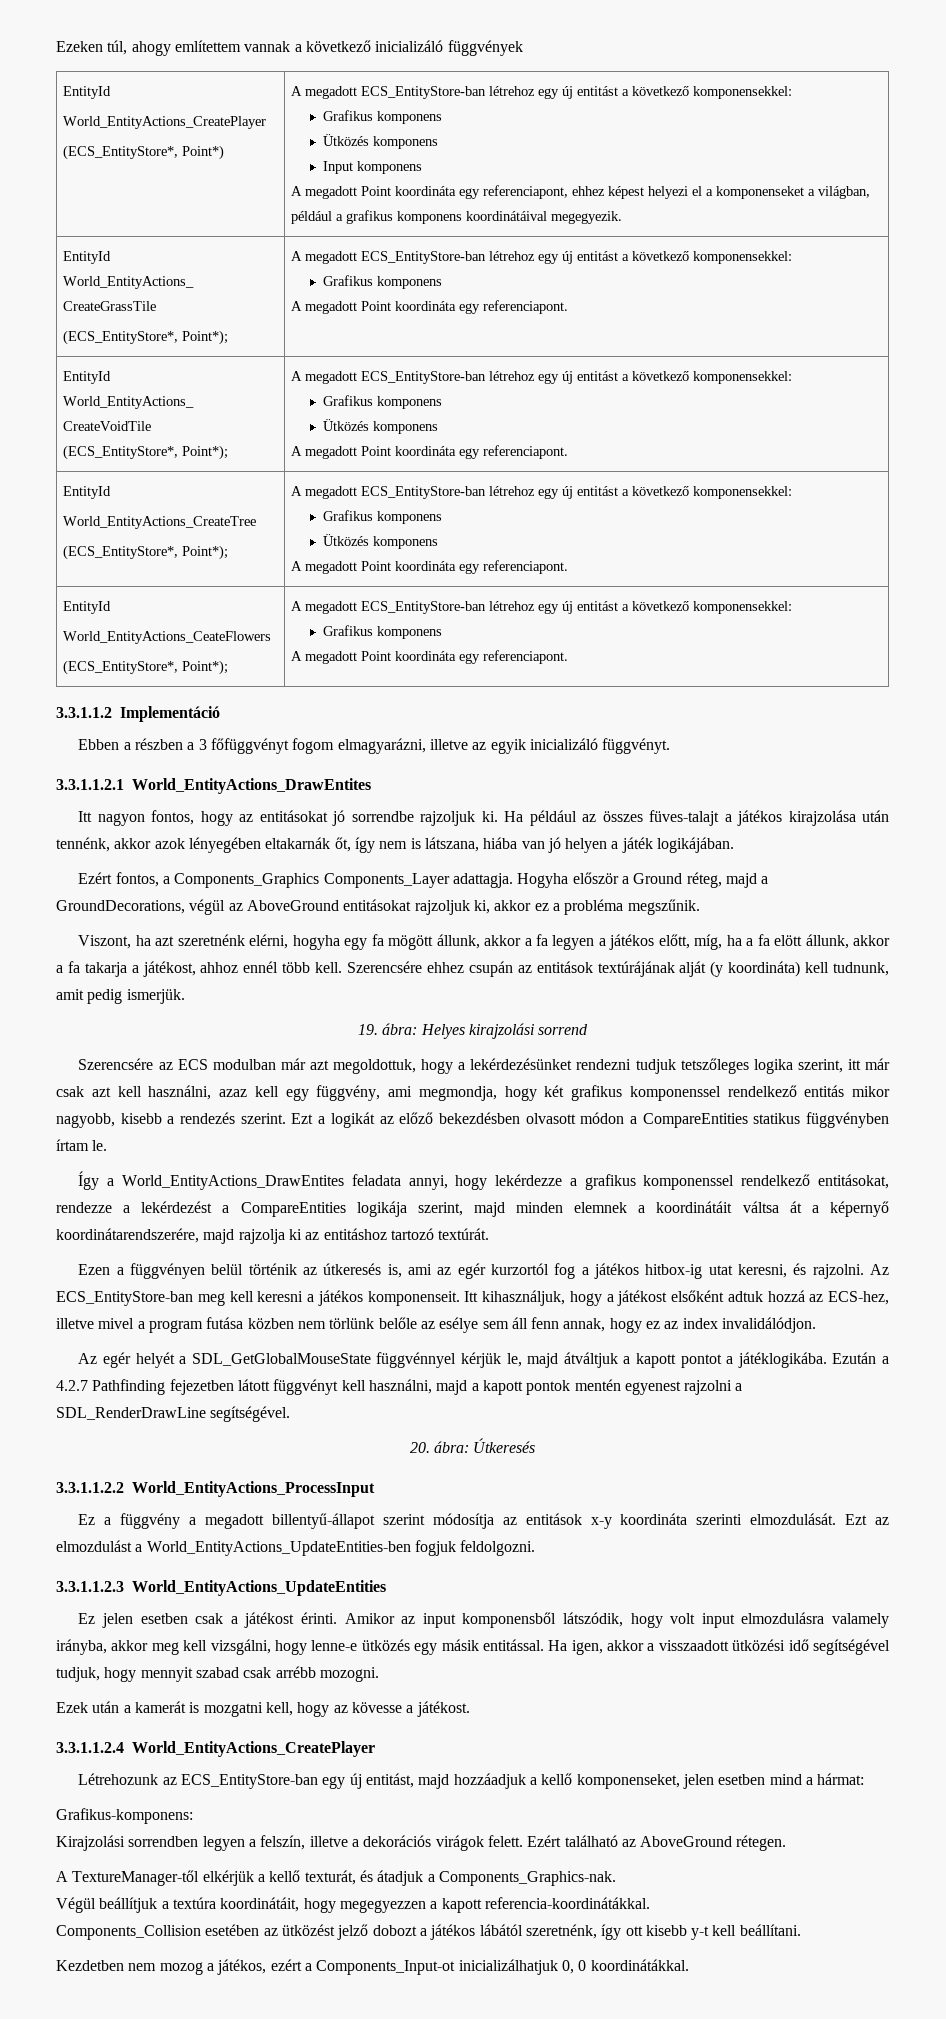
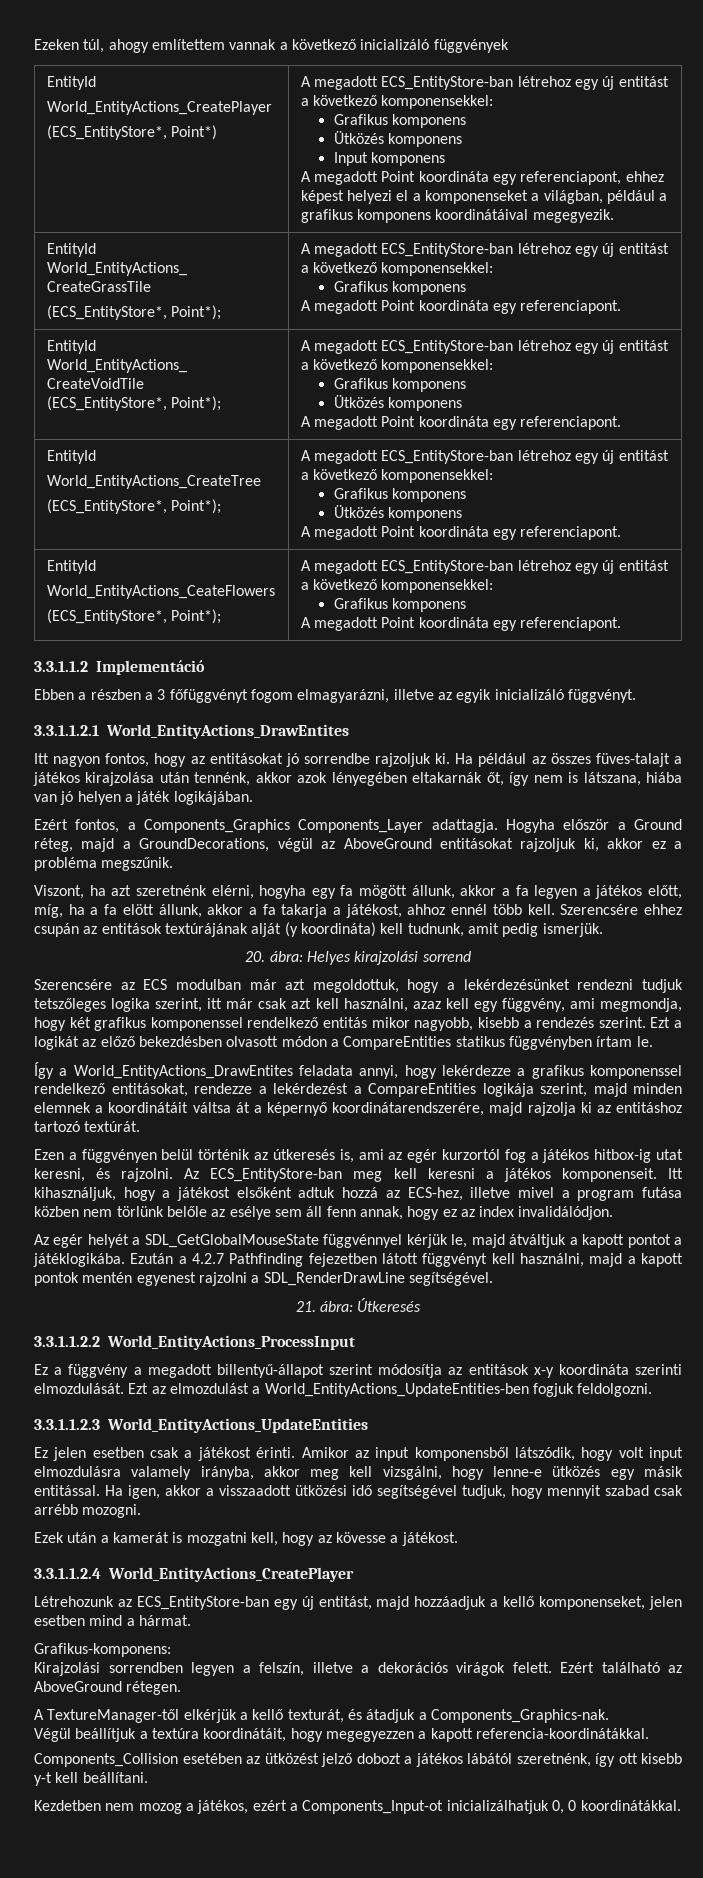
- 19. ábra: Helyes kirajzolási sorrend
+ 20. ábra: Helyes kirajzolási sorrend
- 20. ábra: Útkeresés
+ 21. ábra: Útkeresés
- Létrehozunk az ECS_EntityStore-ban egy új entitást, majd hozzáadjuk a kellő komponenseket, jelen esetben mind a hármat:
+ Létrehozunk az ECS_EntityStore-ban egy új entitást, majd hozzáadjuk a kellő komponenseket, jelen esetben mind a hármat.

